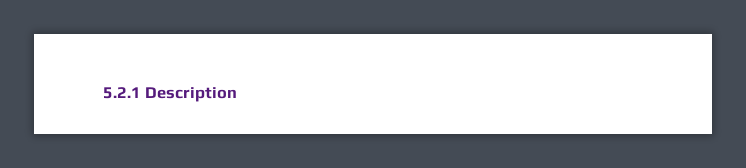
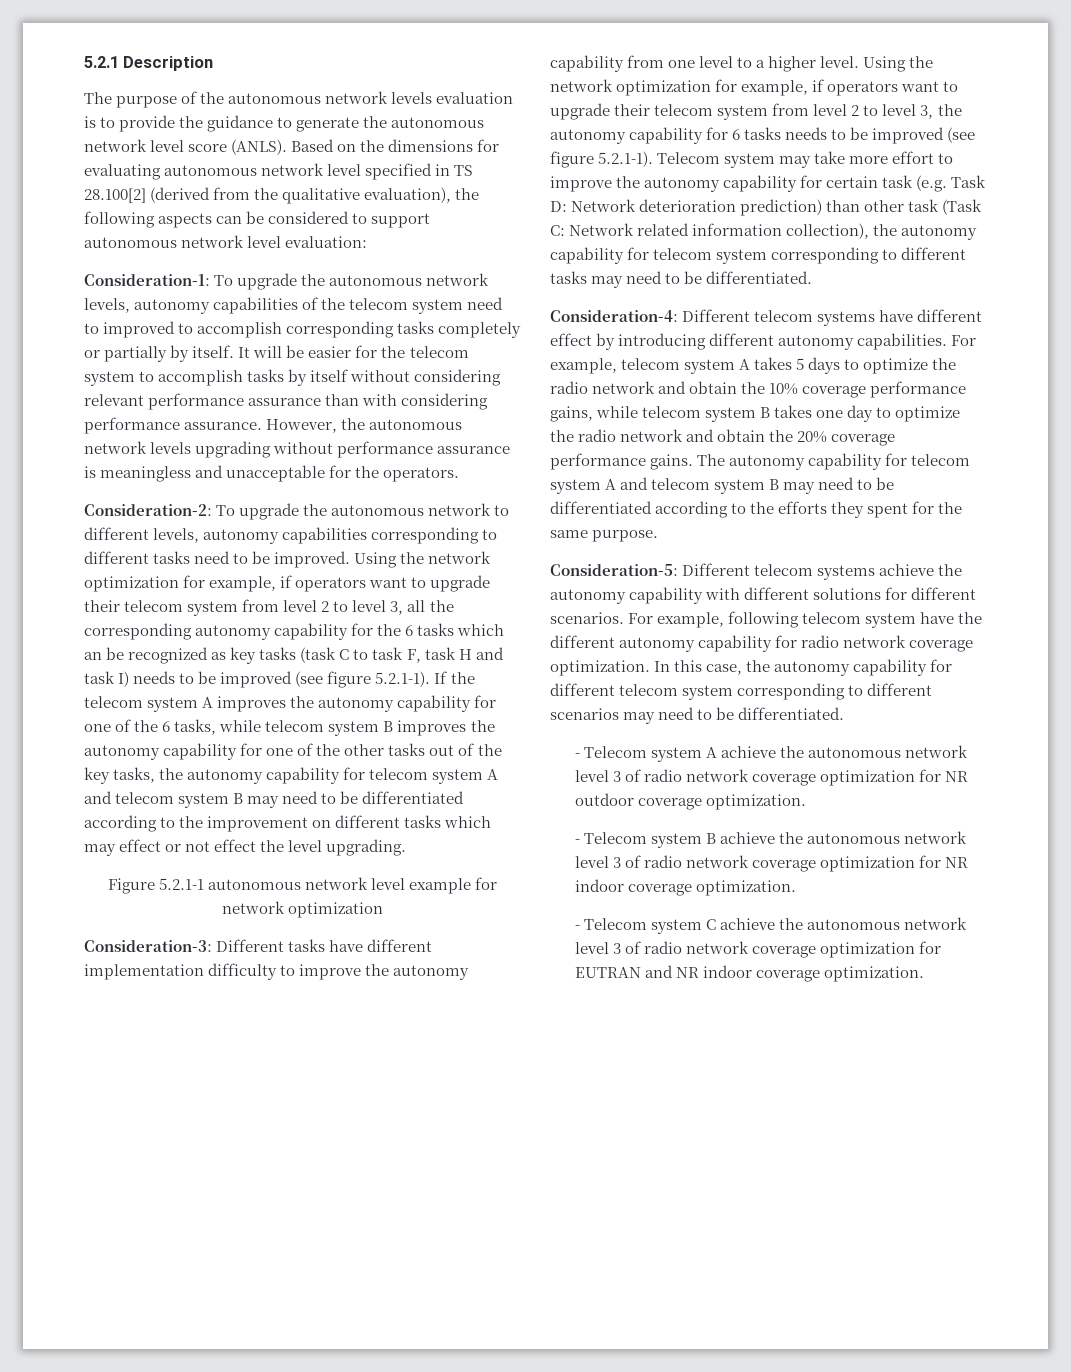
+ The purpose of the autonomous network levels evaluation is to provide the guidance to generate the autonomous network level score (ANLS). Based on the dimensions for evaluating autonomous network level specified in TS 28.100[2] (derived from the qualitative evaluation), the following aspects can be considered to support autonomous network level evaluation:
+ Consideration-1: To upgrade the autonomous network levels, autonomy capabilities of the telecom system need to improved to accomplish corresponding tasks completely or partially by itself. It will be easier for the telecom system to accomplish tasks by itself without considering relevant performance assurance than with considering performance assurance. However, the autonomous network levels upgrading without performance assurance is meaningless and unacceptable for the operators.
+ Consideration-2: To upgrade the autonomous network to different levels, autonomy capabilities corresponding to different tasks need to be improved. Using the network optimization for example, if operators want to upgrade their telecom system from level 2 to level 3, all the corresponding autonomy capability for the 6 tasks which an be recognized as key tasks (task C to task F, task H and task I) needs to be improved (see figure 5.2.1-1). If the telecom system A improves the autonomy capability for one of the 6 tasks, while telecom system B improves the autonomy capability for one of the other tasks out of the key tasks, the autonomy capability for telecom system A and telecom system B may need to be differentiated according to the improvement on different tasks which may effect or not effect the level upgrading.
+ Figure 5.2.1-1 autonomous network level example for network optimization
+ Consideration-3: Different tasks have different implementation difficulty to improve the autonomy capability from one level to a higher level. Using the network optimization for example, if operators want to upgrade their telecom system from level 2 to level 3, the autonomy capability for 6 tasks needs to be improved (see figure 5.2.1-1). Telecom system may take more effort to improve the autonomy capability for certain task (e.g. Task D: Network deterioration prediction) than other task (Task C: Network related information collection), the autonomy capability for telecom system corresponding to different tasks may need to be differentiated.
+ Consideration-4: Different telecom systems have different effect by introducing different autonomy capabilities. For example, telecom system A takes 5 days to optimize the radio network and obtain the 10% coverage performance gains, while telecom system B takes one day to optimize the radio network and obtain the 20% coverage performance gains. The autonomy capability for telecom system A and telecom system B may need to be differentiated according to the efforts they spent for the same purpose.
+ Consideration-5: Different telecom systems achieve the autonomy capability with different solutions for different scenarios. For example, following telecom system have the different autonomy capability for radio network coverage optimization. In this case, the autonomy capability for different telecom system corresponding to different scenarios may need to be differentiated.
+ - Telecom system A achieve the autonomous network level 3 of radio network coverage optimization for NR outdoor coverage optimization.
+ - Telecom system B achieve the autonomous network level 3 of radio network coverage optimization for NR indoor coverage optimization.
+ - Telecom system C achieve the autonomous network level 3 of radio network coverage optimization for EUTRAN and NR indoor coverage optimization.

